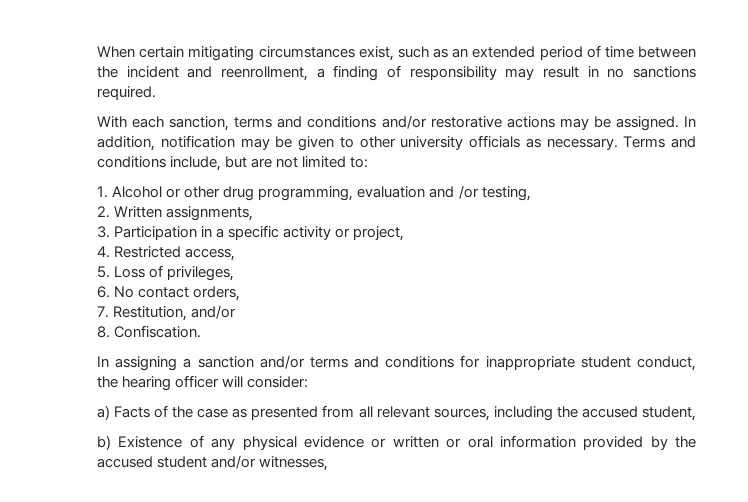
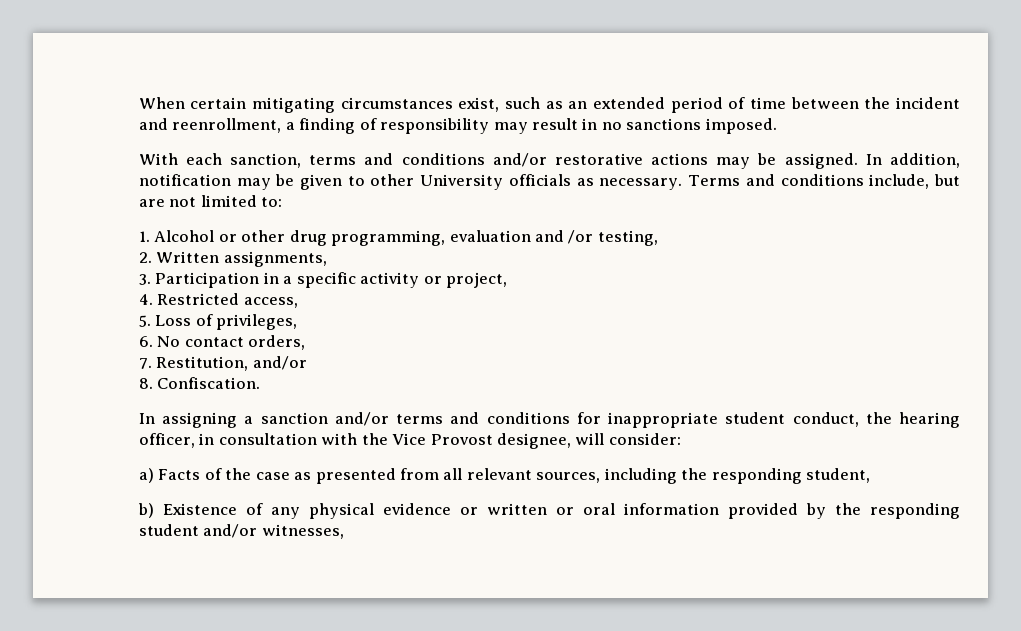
- When certain mitigating circumstances exist, such as an extended period of time between the incident and reenrollment, a finding of responsibility may result in no sanctions required.
+ When certain mitigating circumstances exist, such as an extended period of time between the incident and reenrollment, a finding of responsibility may result in no sanctions imposed.
- In addition, notification may be given to other university officials as necessary.
+ In addition, notification may be given to other University officials as necessary.
- In assigning a sanction and/or terms and conditions for inappropriate student conduct, the hearing officer will consider:
+ In assigning a sanction and/or terms and conditions for inappropriate student conduct, the hearing officer, in consultation with the Vice Provost designee, will consider:
- a) Facts of the case as presented from all relevant sources, including the accused student,
+ a) Facts of the case as presented from all relevant sources, including the responding student,
- b) Existence of any physical evidence or written or oral information provided by the accused student and/or witnesses,
+ b) Existence of any physical evidence or written or oral information provided by the responding student and/or witnesses,

